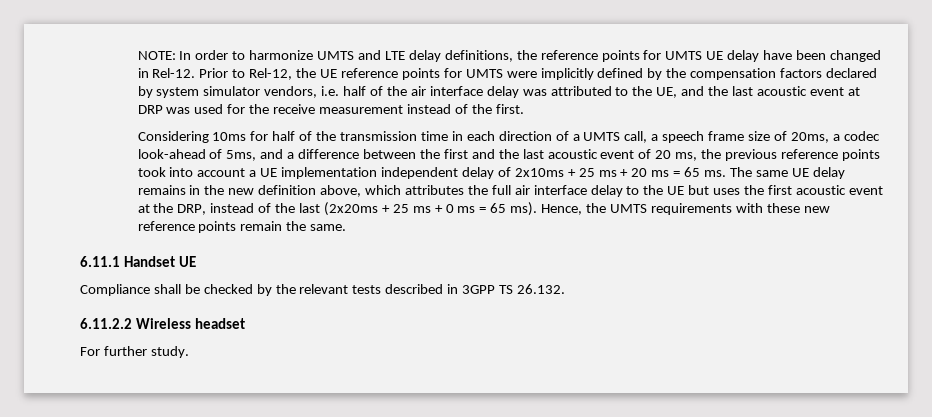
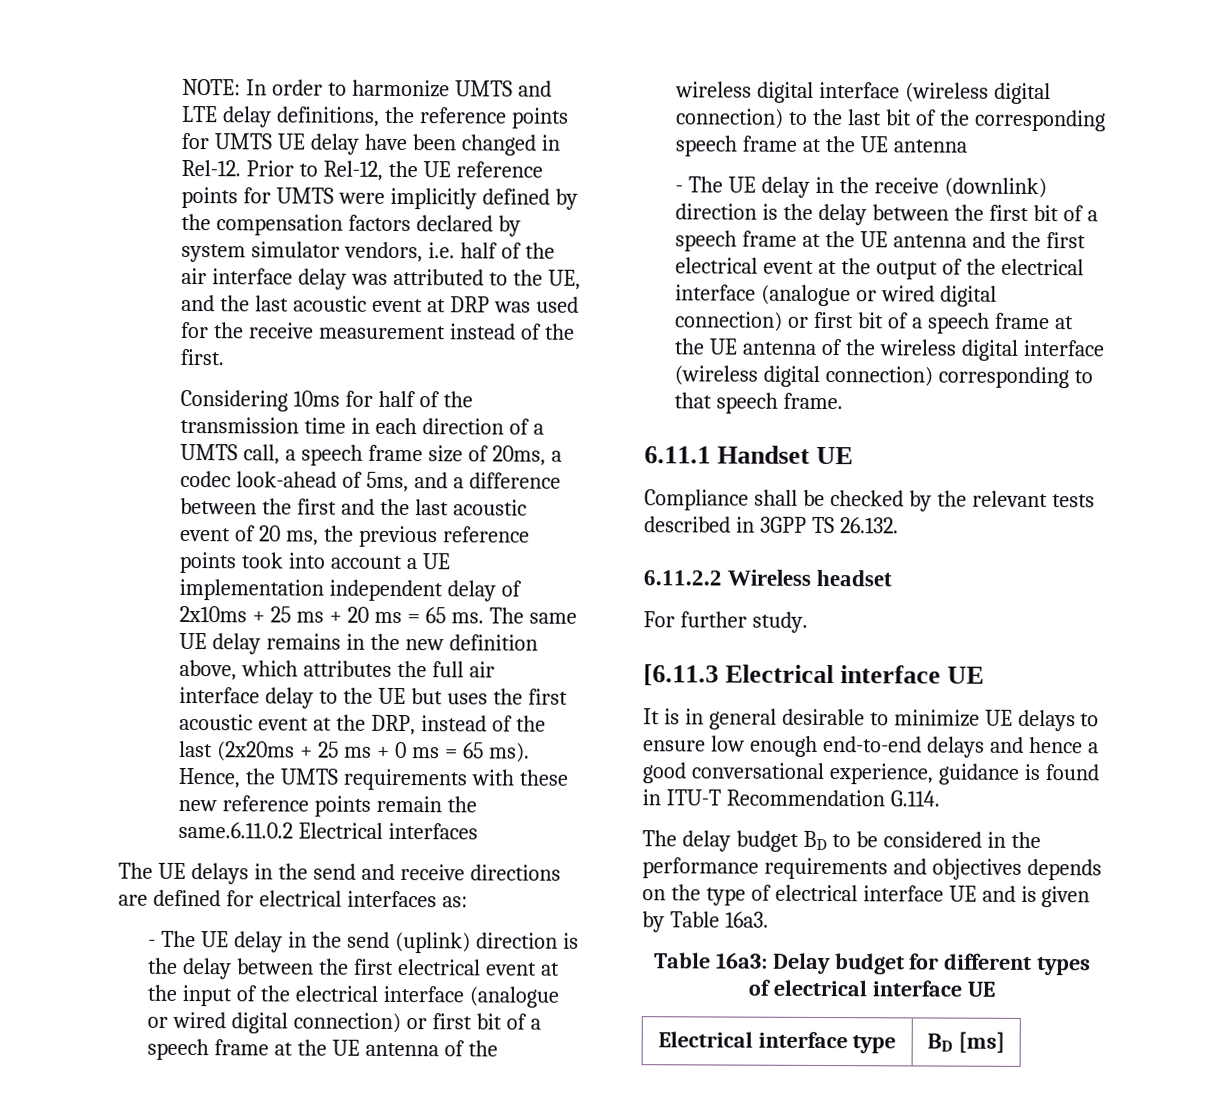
- Hence, the UMTS requirements with these new reference points remain the same.
+ Hence, the UMTS requirements with these new reference points remain the same.6.11.0.2 Electrical interfaces
+ The UE delays in the send and receive directions are defined for electrical interfaces as:
+ - The UE delay in the send (uplink) direction is the delay between the first electrical event at the input of the electrical interface (analogue or wired digital connection) or first bit of a speech frame at the UE antenna of the wireless digital interface (wireless digital connection) to the last bit of the corresponding speech frame at the UE antenna
+ - The UE delay in the receive (downlink) direction is the delay between the first bit of a speech frame at the UE antenna and the first electrical event at the output of the electrical interface (analogue or wired digital connection) or first bit of a speech frame at the UE antenna of the wireless digital interface (wireless digital connection) corresponding to that speech frame.
+ [6.11.3 Electrical interface UE
+ It is in general desirable to minimize UE delays to ensure low enough end-to-end delays and hence a good conversational experience, guidance is found in ITU-T Recommendation G.114.
+ The delay budget BD to be considered in the performance requirements and objectives depends on the type of electrical interface UE and is given by Table 16a3.
+ Table 16a3: Delay budget for different types of electrical interface UE
+ Electrical interface type | BD [ms]

